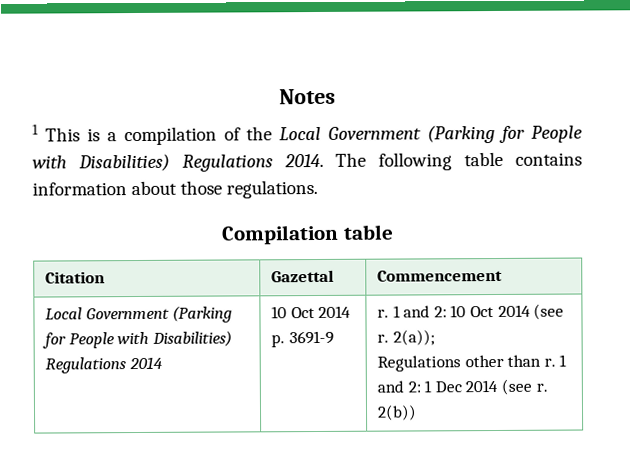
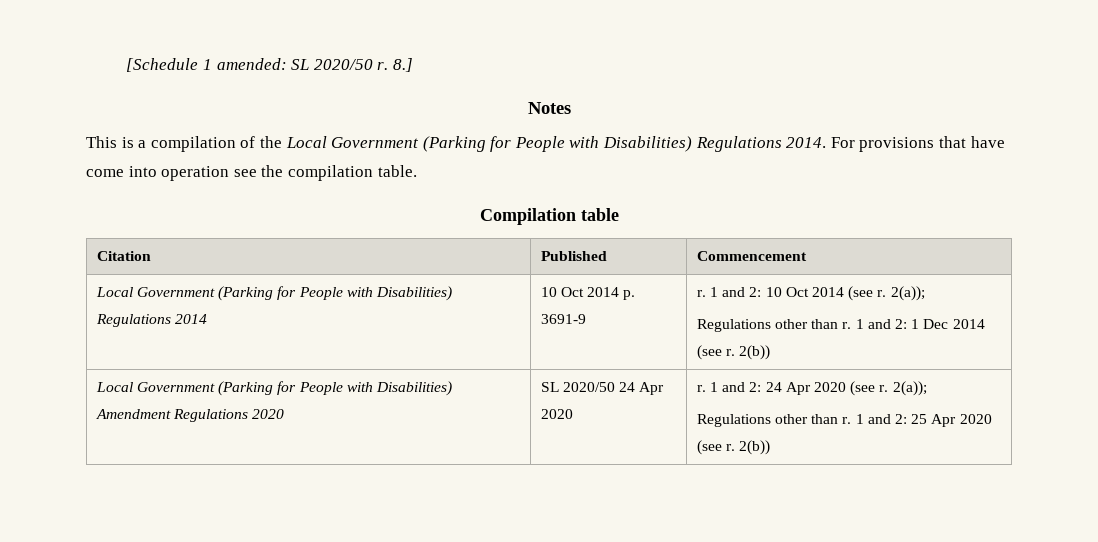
+ [Schedule 1 amended: SL 2020/50 r. 8.]
- 1 This is a compilation of the Local Government (Parking for People with Disabilities) Regulations 2014.
+ This is a compilation of the Local Government (Parking for People with Disabilities) Regulations 2014.
- The following table contains information about those regulations.
+ For provisions that have come into operation see the compilation table.
- Citation | Gazettal | Commencement
+ Citation | Published | Commencement
+ Local Government (Parking for People with Disabilities) Amendment Regulations 2020 | SL 2020/50 24 Apr 2020 | r. 1 and 2: 24 Apr 2020 (see r. 2(a));
+ Regulations other than r. 1 and 2: 25 Apr 2020 (see r. 2(b))

